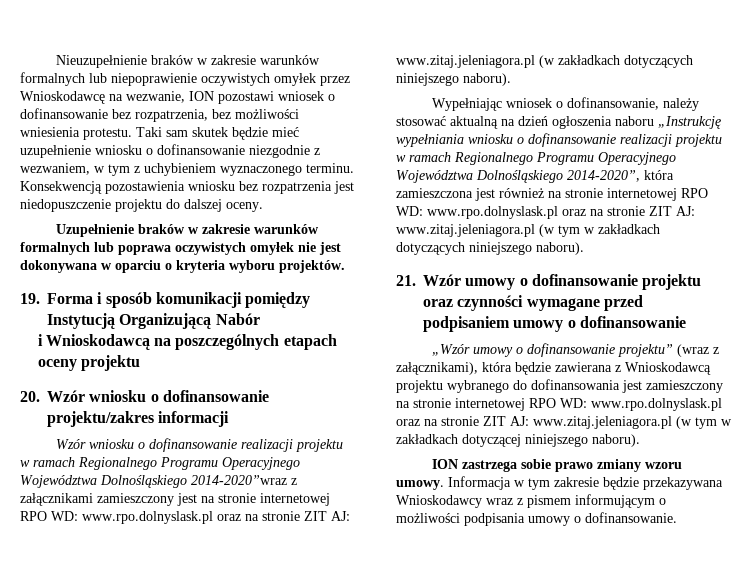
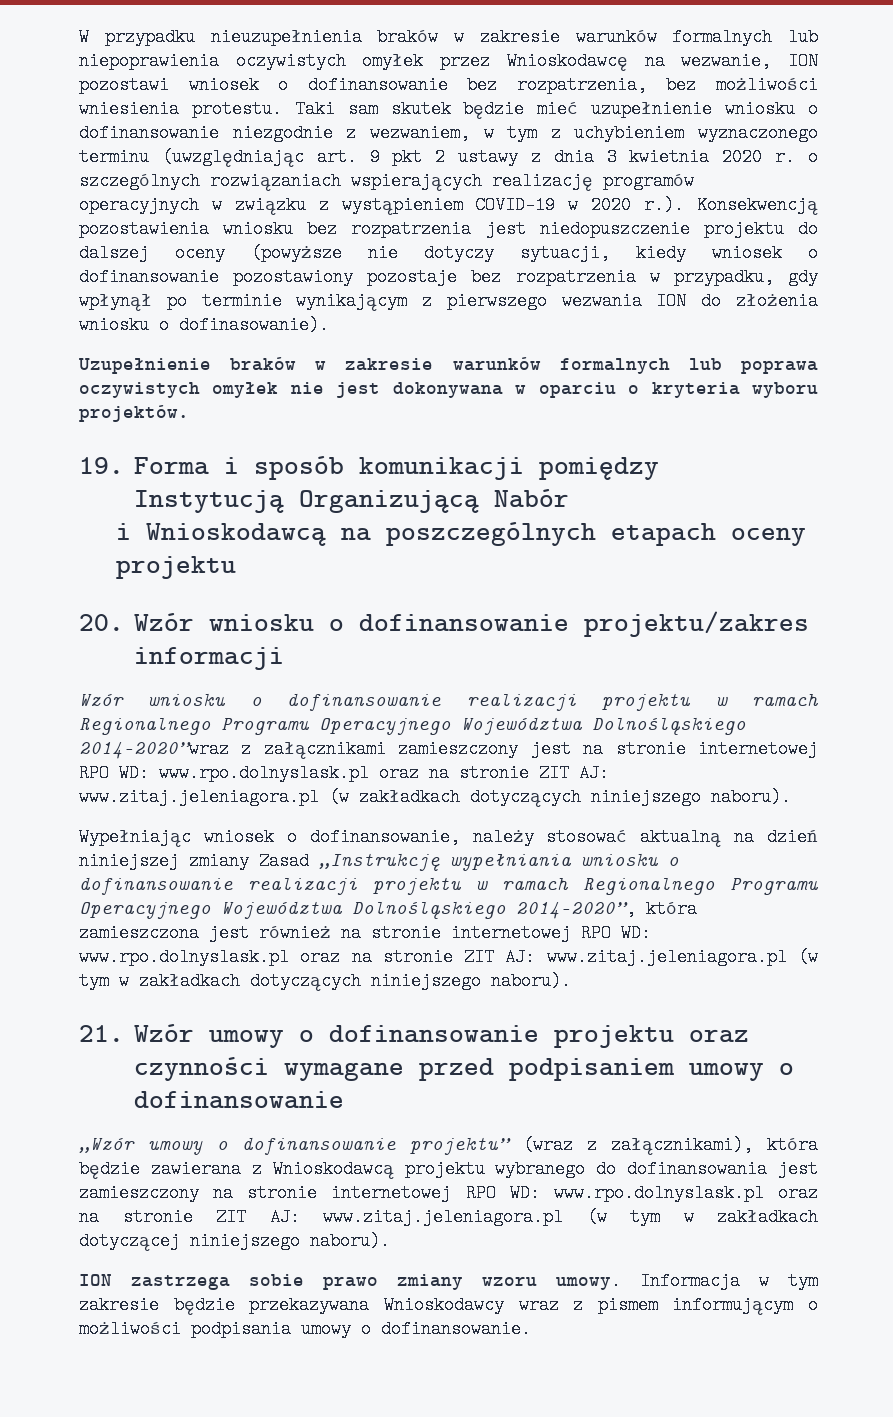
- Nieuzupełnienie braków w zakresie warunków formalnych lub niepoprawienie oczywistych omyłek przez Wnioskodawcę na wezwanie, ION pozostawi wniosek o dofinansowanie bez rozpatrzenia, bez możliwości wniesienia protestu.
+ W przypadku nieuzupełnienia braków w zakresie warunków formalnych lub niepoprawienia oczywistych omyłek przez Wnioskodawcę na wezwanie, ION pozostawi wniosek o dofinansowanie bez rozpatrzenia, bez możliwości wniesienia protestu.
- Taki sam skutek będzie mieć uzupełnienie wniosku o dofinansowanie niezgodnie z wezwaniem, w tym z uchybieniem wyznaczonego terminu. Konsekwencją pozostawienia wniosku bez rozpatrzenia jest niedopuszczenie projektu do dalszej oceny.
+ Taki sam skutek będzie mieć uzupełnienie wniosku o dofinansowanie niezgodnie z wezwaniem, w tym z uchybieniem wyznaczonego terminu (uwzględniając art. 9 pkt 2 ustawy z dnia 3 kwietnia 2020 r. o szczególnych rozwiązaniach wspierających realizację programów operacyjnych w związku z wystąpieniem COVID-19 w 2020 r.). Konsekwencją pozostawienia wniosku bez rozpatrzenia jest niedopuszczenie projektu do dalszej oceny (powyższe nie dotyczy sytuacji, kiedy wniosek o dofinansowanie pozostawiony pozostaje bez rozpatrzenia w przypadku, gdy wpłynął po terminie wynikającym z pierwszego wezwania ION do złożenia wniosku o dofinasowanie).
- Wypełniając wniosek o dofinansowanie, należy stosować aktualną na dzień ogłoszenia naboru „Instrukcję wypełniania wniosku o dofinansowanie realizacji projektu w ramach Regionalnego Programu Operacyjnego Województwa Dolnośląskiego 2014-2020”, która zamieszczona jest również na stronie internetowej RPO WD: www.rpo.dolnyslask.pl oraz na stronie ZIT AJ: www.zitaj.jeleniagora.pl (w tym w zakładkach dotyczących niniejszego naboru).
+ Wypełniając wniosek o dofinansowanie, należy stosować aktualną na dzień niniejszej zmiany Zasad „Instrukcję wypełniania wniosku o dofinansowanie realizacji projektu w ramach Regionalnego Programu Operacyjnego Województwa Dolnośląskiego 2014-2020”, która zamieszczona jest również na stronie internetowej RPO WD: www.rpo.dolnyslask.pl oraz na stronie ZIT AJ: www.zitaj.jeleniagora.pl (w tym w zakładkach dotyczących niniejszego naboru).

